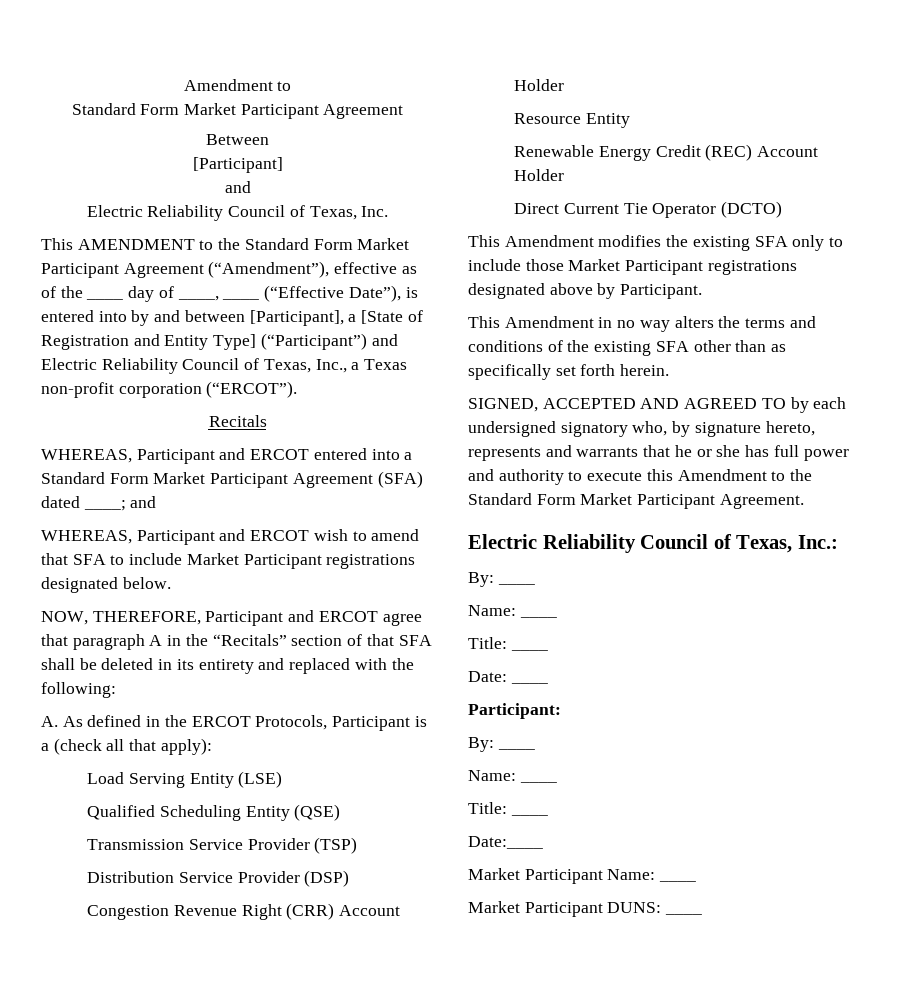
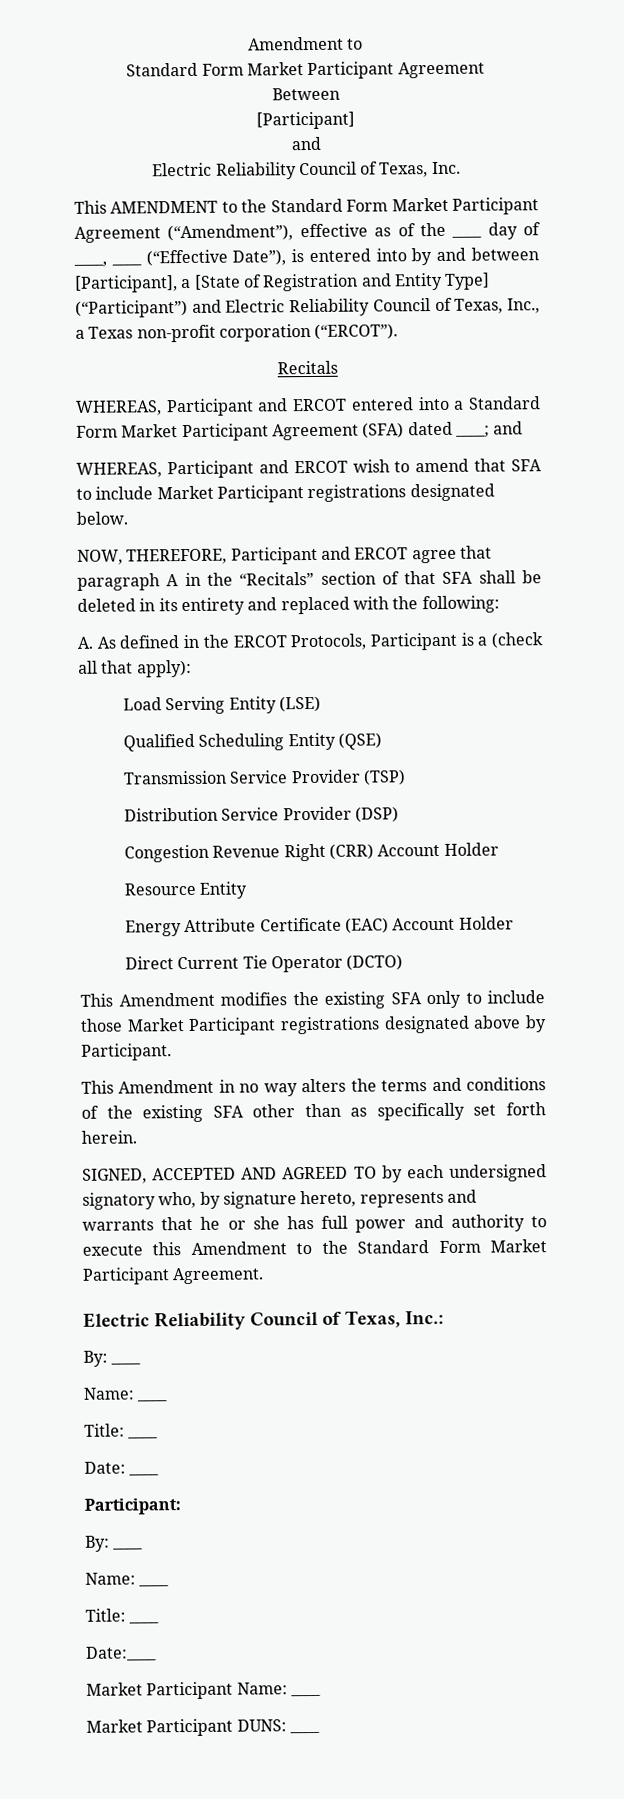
- Renewable Energy Credit (REC) Account Holder
+ Energy Attribute Certificate (EAC) Account Holder

